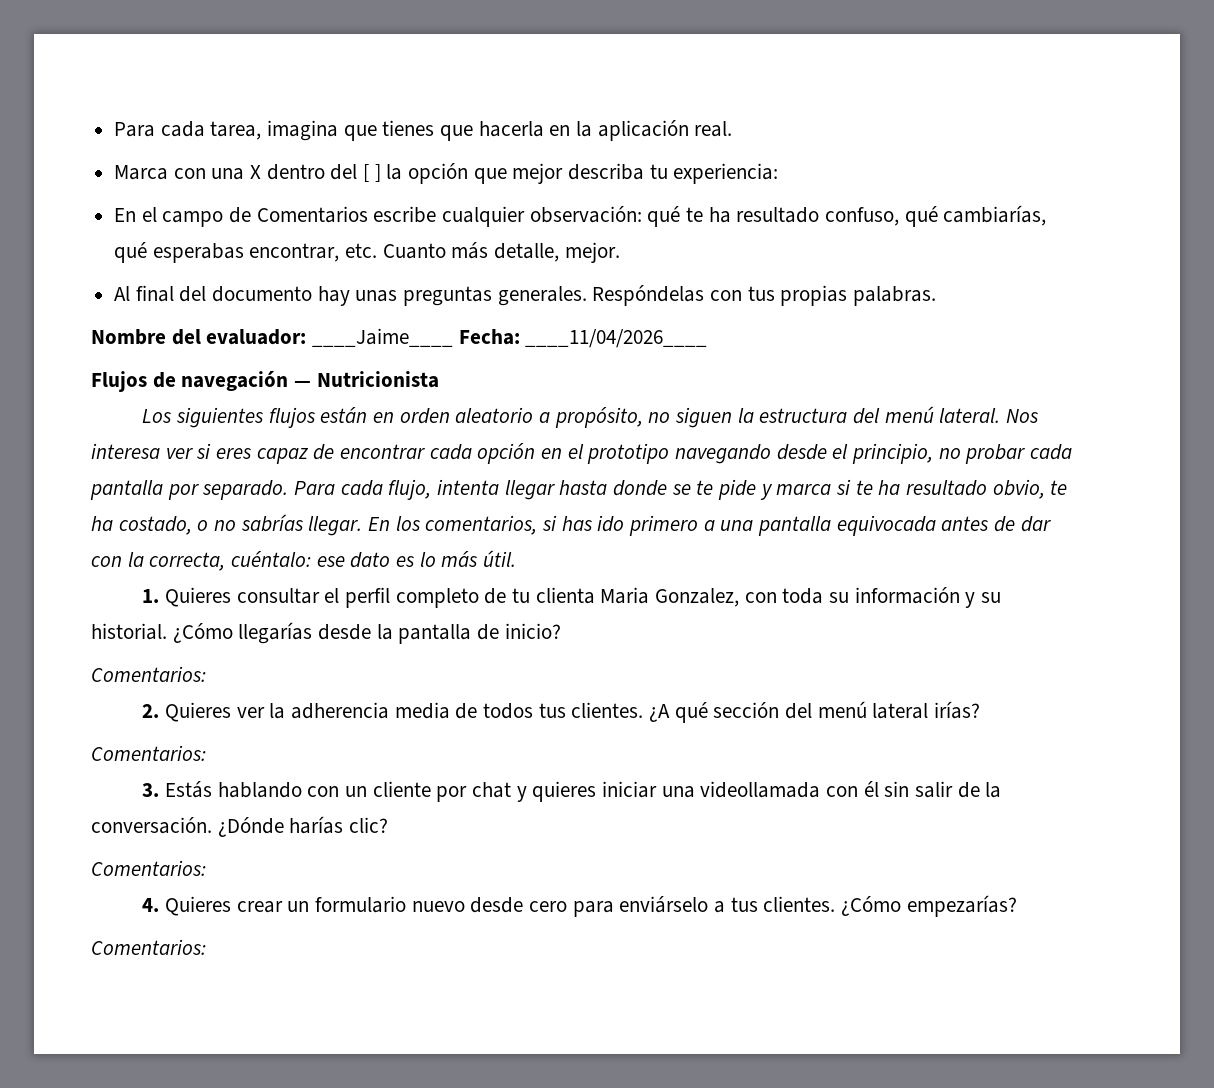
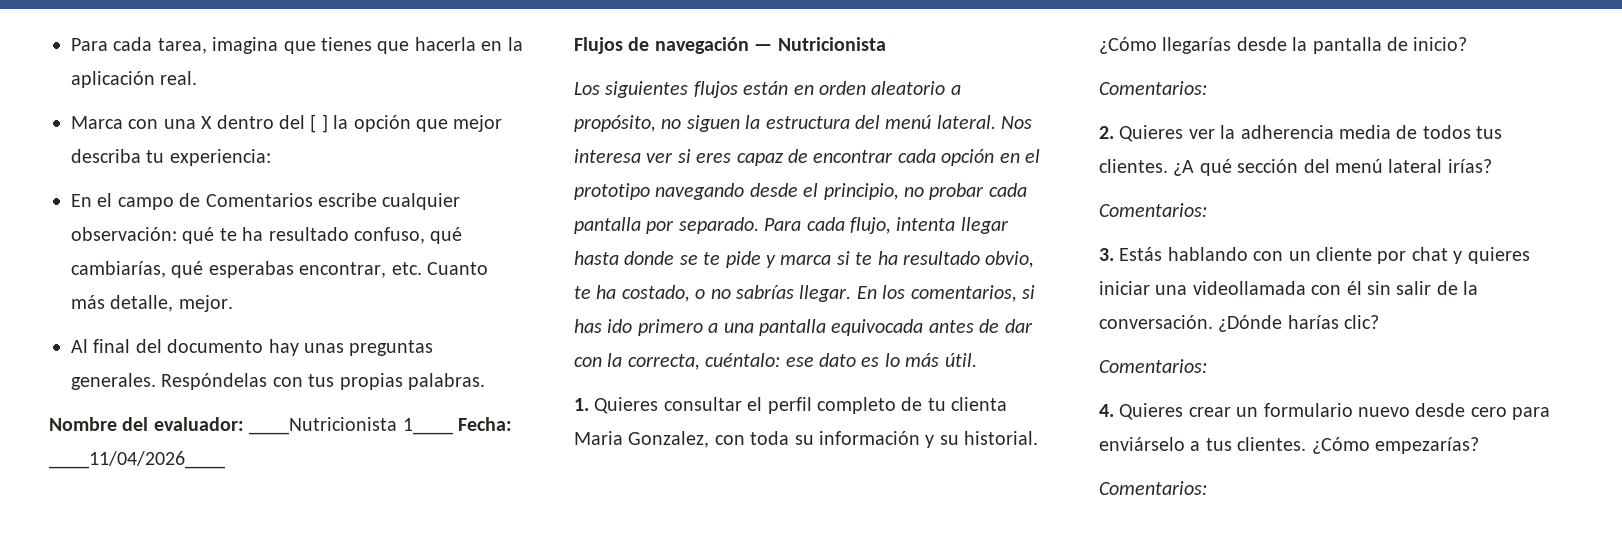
- Nombre del evaluador: ____Jaime____ Fecha: ____11/04/2026____
+ Nombre del evaluador: ____Nutricionista 1____ Fecha: ____11/04/2026____

